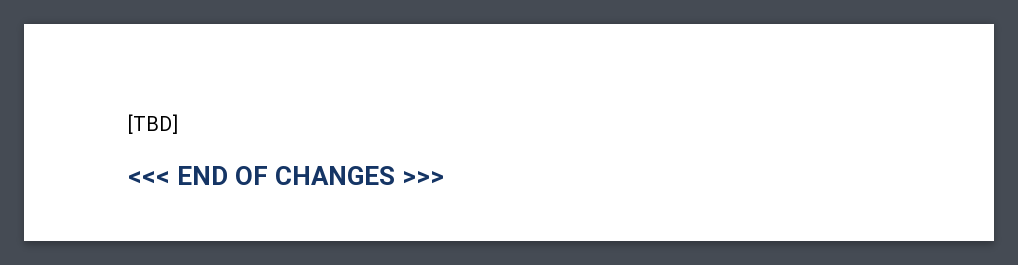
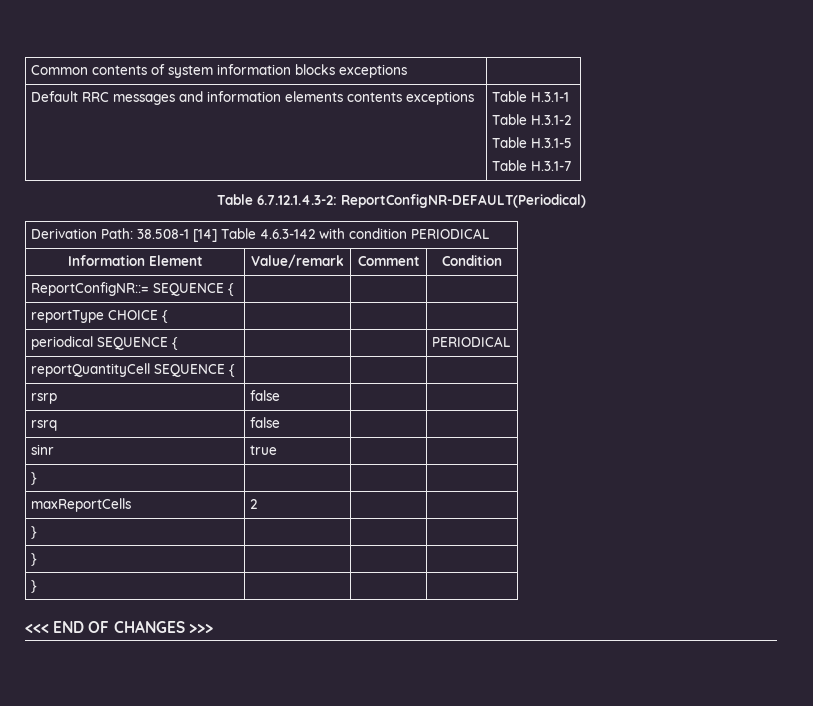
- [TBD]
+ Common contents of system information blocks exceptions |
+ Default RRC messages and information elements contents exceptions | Table H.3.1-1
+ Table H.3.1-2
+ Table H.3.1-5
+ Table H.3.1-7
+ Table 6.7.12.1.4.3-2: ReportConfigNR-DEFAULT(Periodical)
+ Derivation Path: 38.508-1 [14] Table 4.6.3-142 with condition PERIODICAL
+ Information Element | Value/remark | Comment | Condition
+ ReportConfigNR::= SEQUENCE { | | |
+ reportType CHOICE { | | |
+ periodical SEQUENCE { | | | PERIODICAL
+ reportQuantityCell SEQUENCE { | | |
+ rsrp | false | |
+ rsrq | false | |
+ sinr | true | |
+ } | | |
+ maxReportCells | 2 | |
+ } | | |
+ } | | |
+ } | | |

